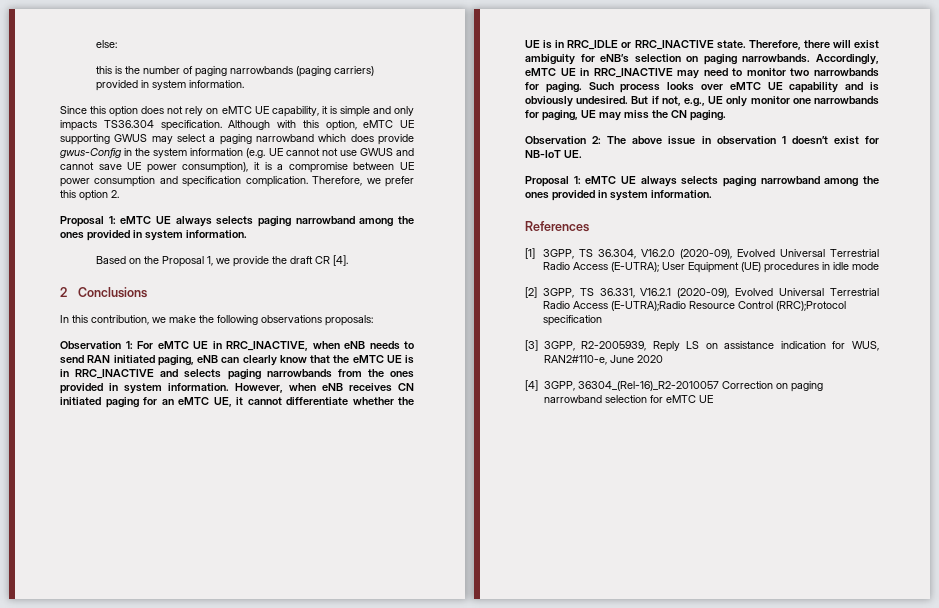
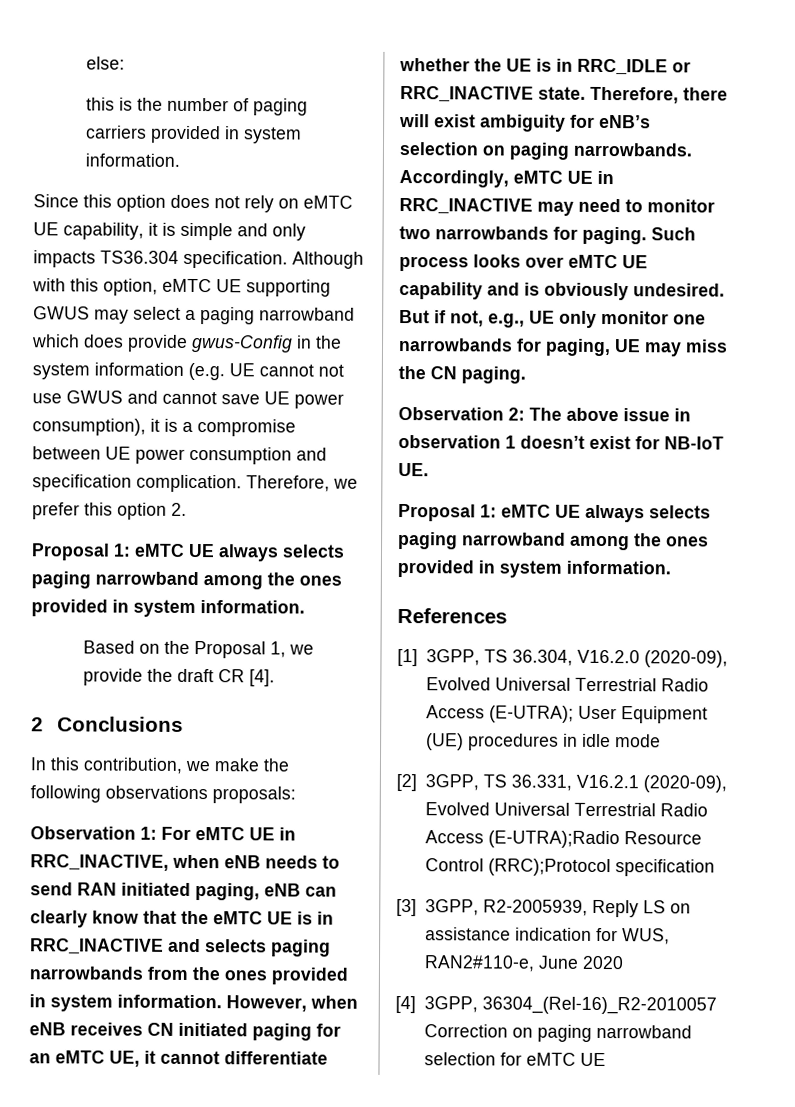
- this is the number of paging narrowbands (paging carriers) provided in system information.
+ this is the number of paging carriers provided in system information.

